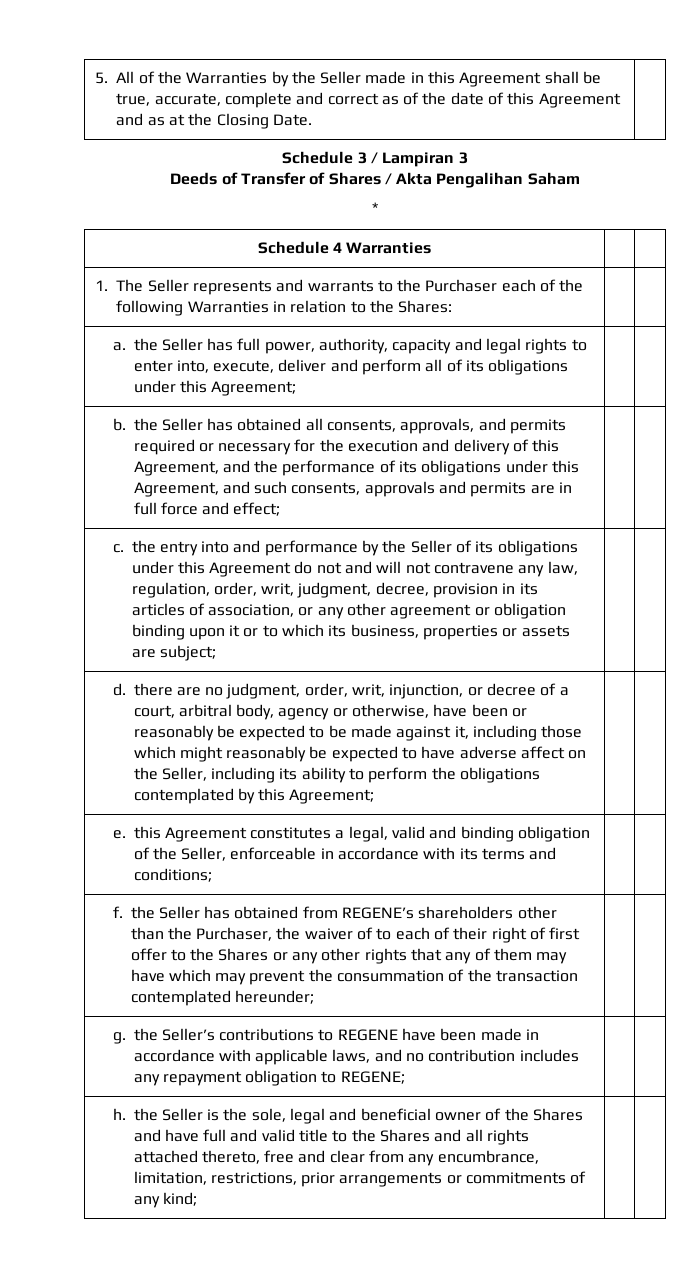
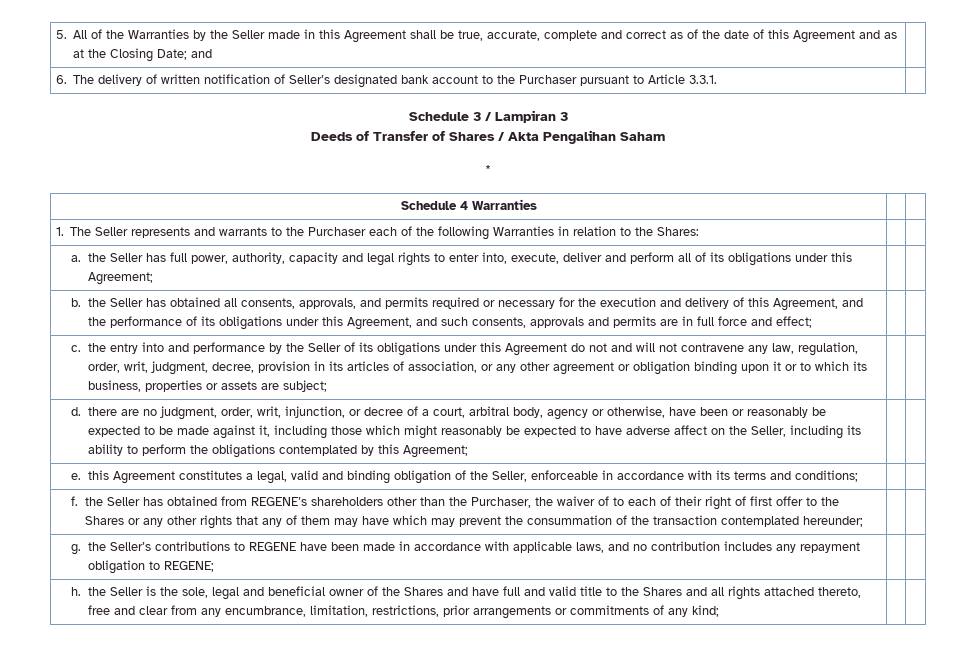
- 5. All of the Warranties by the Seller made in this Agreement shall be true, accurate, complete and correct as of the date of this Agreement and as at the Closing Date. |
+ 5. All of the Warranties by the Seller made in this Agreement shall be true, accurate, complete and correct as of the date of this Agreement and as at the Closing Date; and |
+ 6. The delivery of written notification of Seller’s designated bank account to the Purchaser pursuant to Article 3.3.1. |

